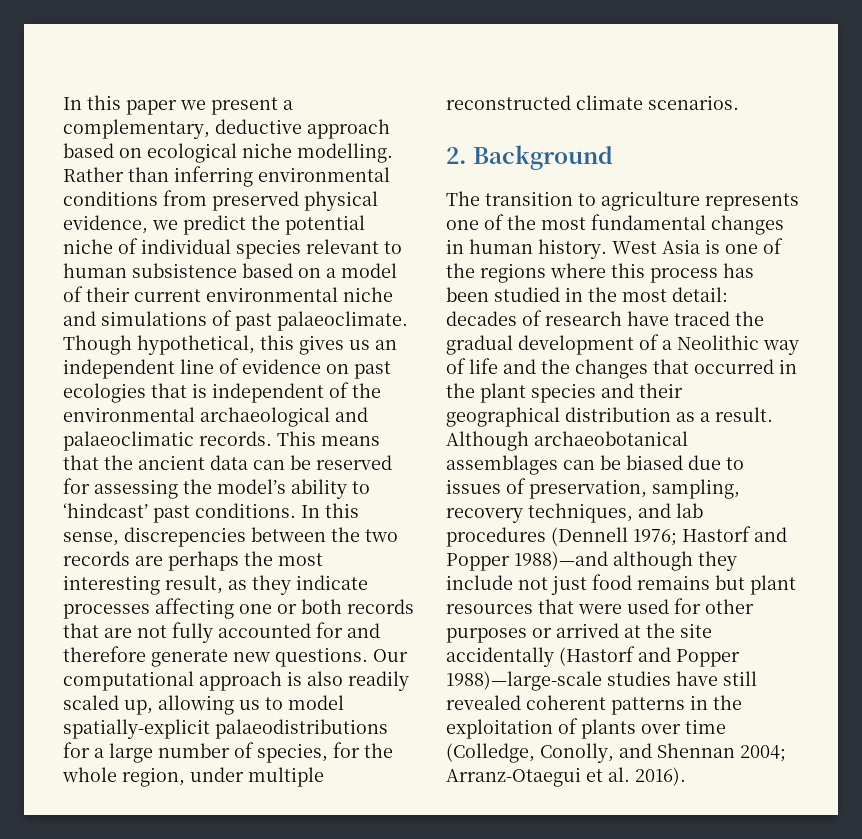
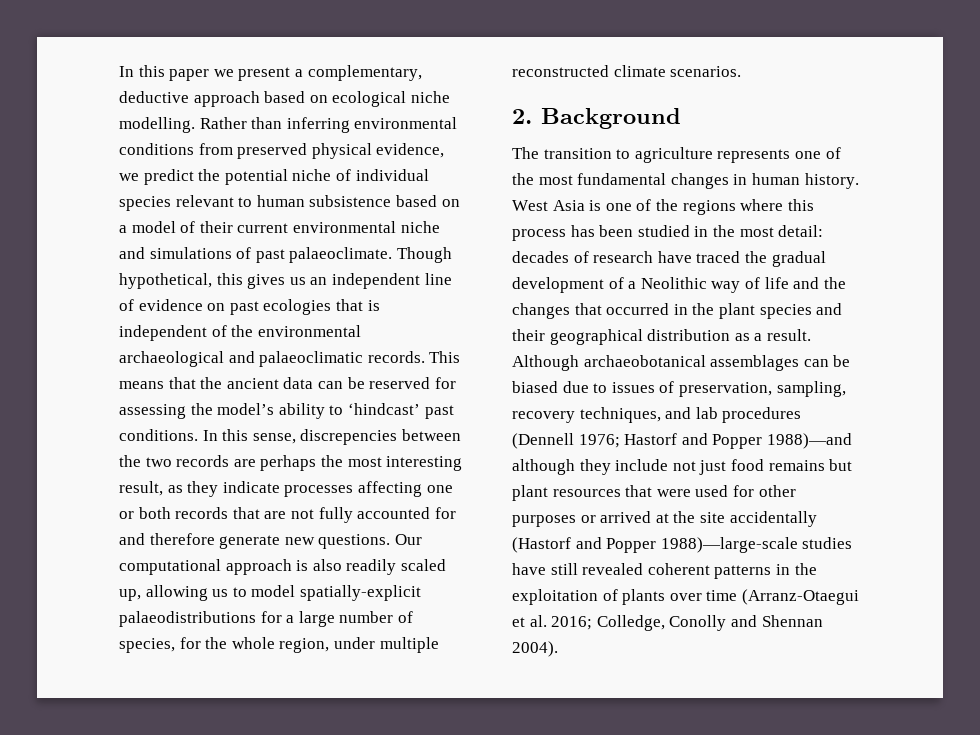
- Hastorf and Popper 1988)—and although they include not just food remains but plant resources that were used for other purposes or arrived at the site accidentally (Hastorf and Popper 1988)—large-scale studies have still revealed coherent patterns in the exploitation of plants over time (Colledge, Conolly, and Shennan 2004; Arranz-Otaegui et al. 2016).
+ Hastorf and Popper 1988)—and although they include not just food remains but plant resources that were used for other purposes or arrived at the site accidentally (Hastorf and Popper 1988)—large-scale studies have still revealed coherent patterns in the exploitation of plants over time (Arranz-Otaegui et al. 2016; Colledge, Conolly and Shennan 2004).

